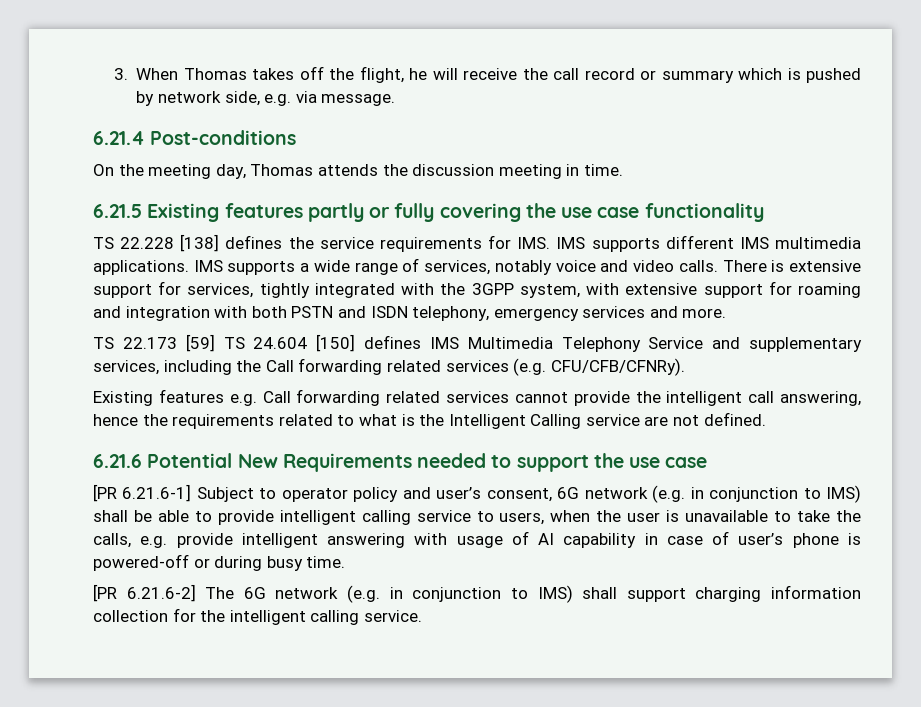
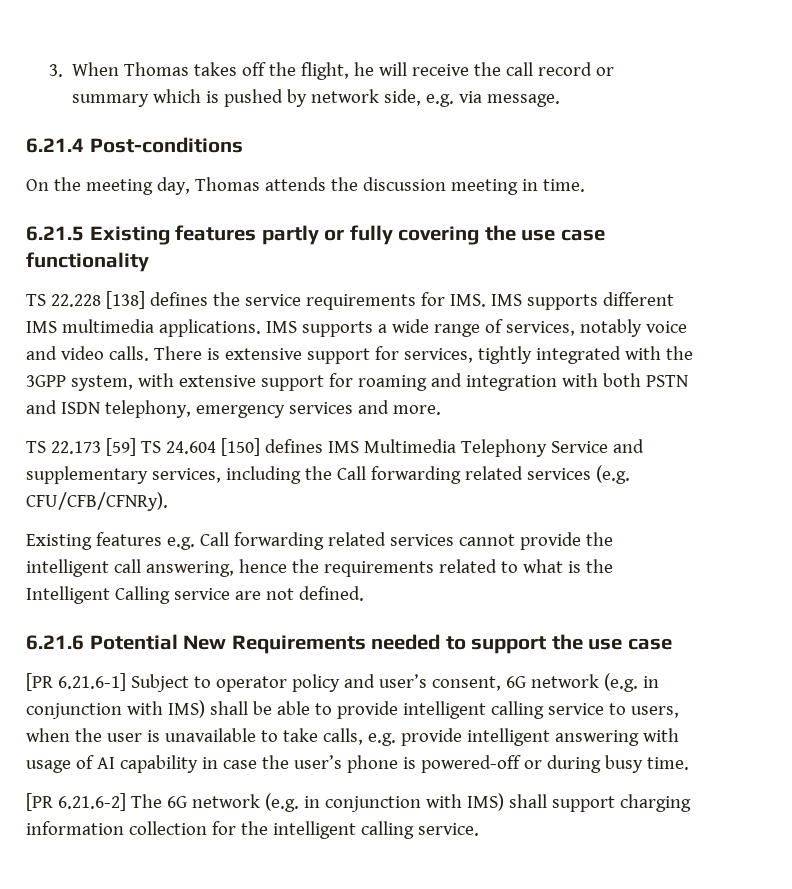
- [PR 6.21.6-1] Subject to operator policy and user’s consent, 6G network (e.g. in conjunction to IMS) shall be able to provide intelligent calling service to users, when the user is unavailable to take the calls, e.g. provide intelligent answering with usage of AI capability in case of user’s phone is powered-off or during busy time.
+ [PR 6.21.6-1] Subject to operator policy and user’s consent, 6G network (e.g. in conjunction with IMS) shall be able to provide intelligent calling service to users, when the user is unavailable to take calls, e.g. provide intelligent answering with usage of AI capability in case the user’s phone is powered-off or during busy time.
- [PR 6.21.6-2] The 6G network (e.g. in conjunction to IMS) shall support charging information collection for the intelligent calling service.
+ [PR 6.21.6-2] The 6G network (e.g. in conjunction with IMS) shall support charging information collection for the intelligent calling service.

